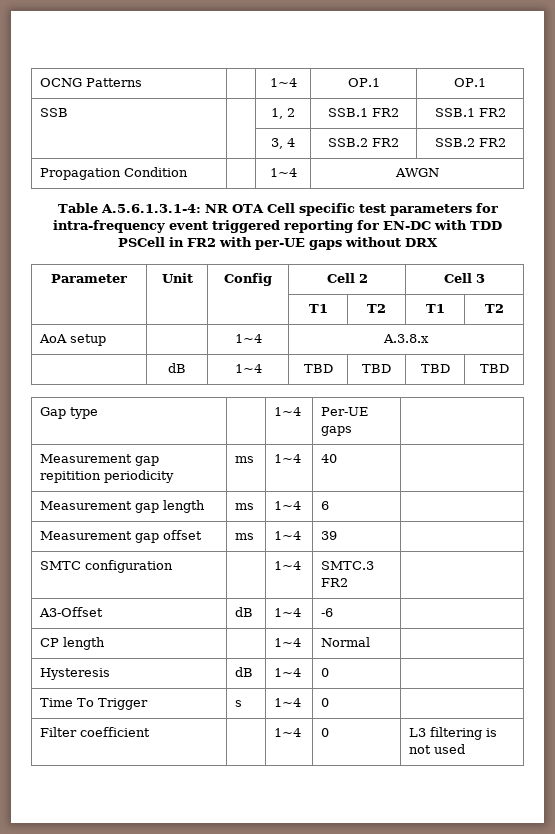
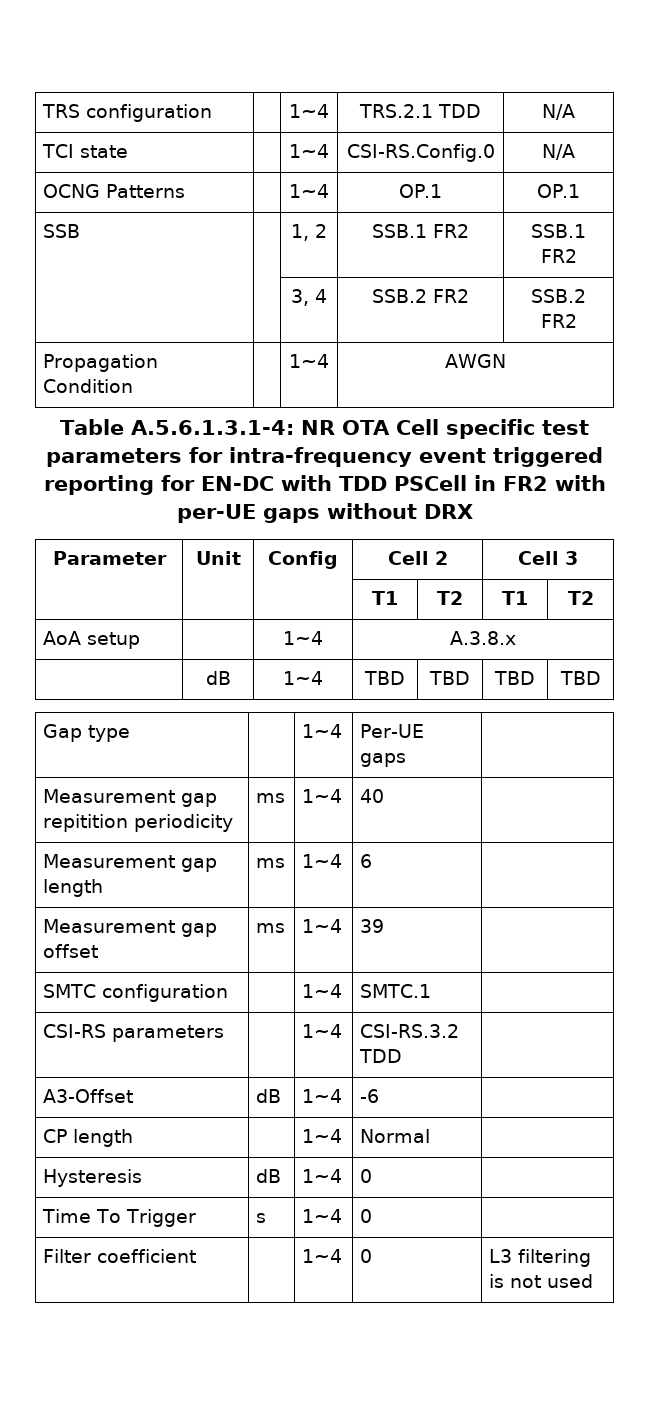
+ TRS configuration | | 1~4 | TRS.2.1 TDD | N/A
+ TCI state | | 1~4 | CSI-RS.Config.0 | N/A
- SMTC configuration | | 1~4 | SMTC.3 FR2 |
+ SMTC configuration | | 1~4 | SMTC.1 |
+ CSI-RS parameters | | 1~4 | CSI-RS.3.2 TDD |

